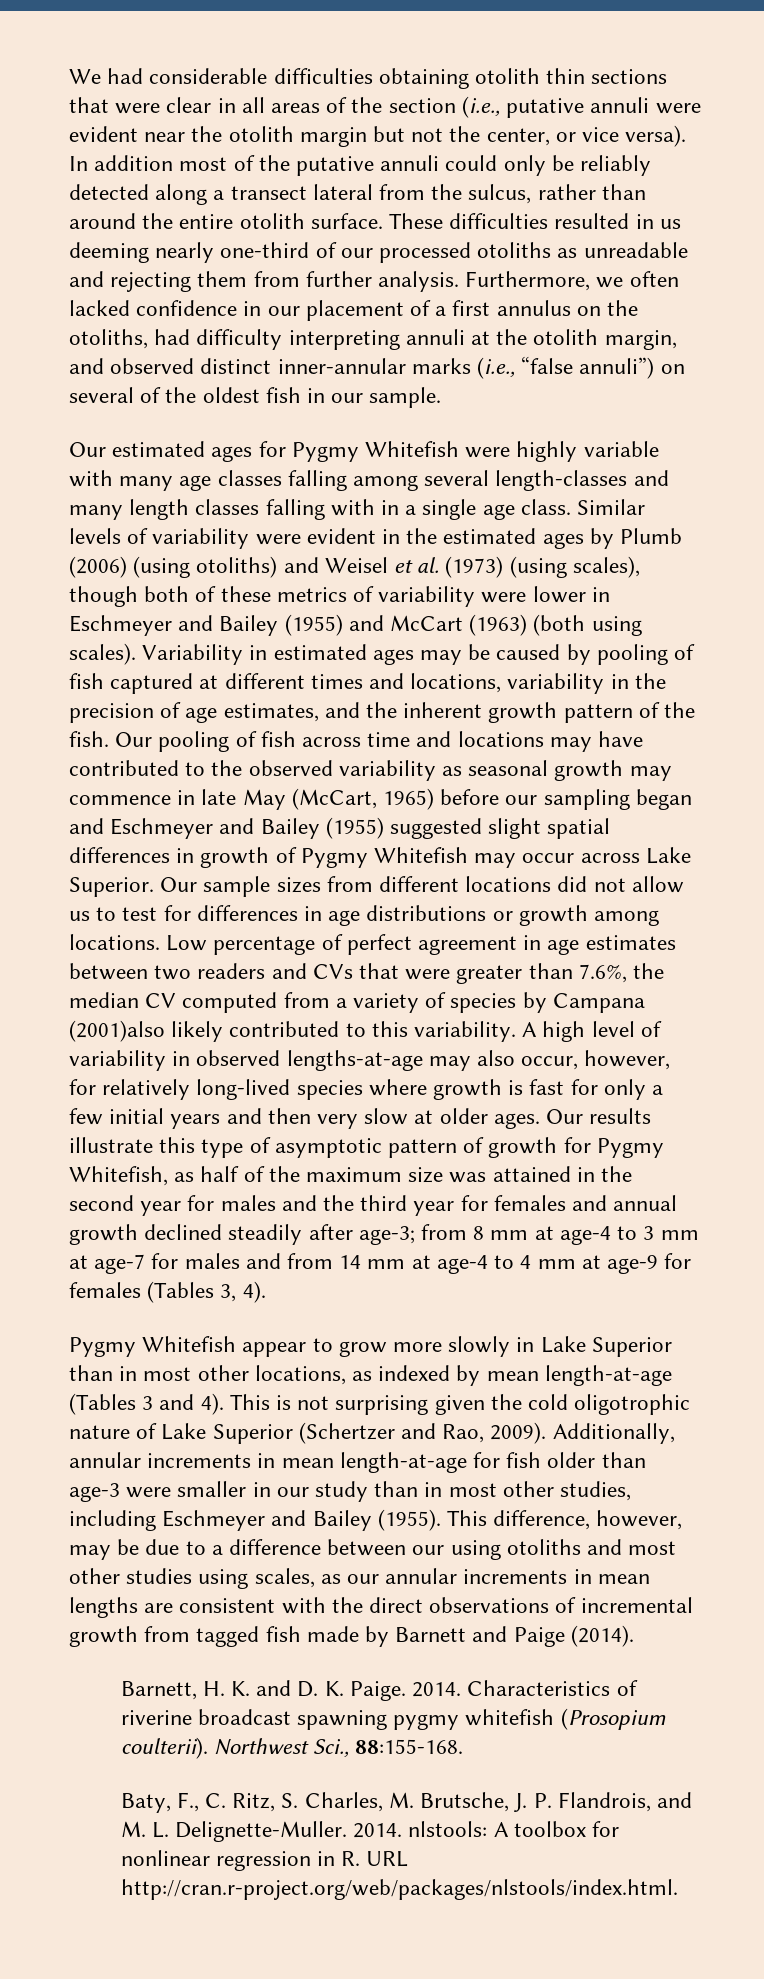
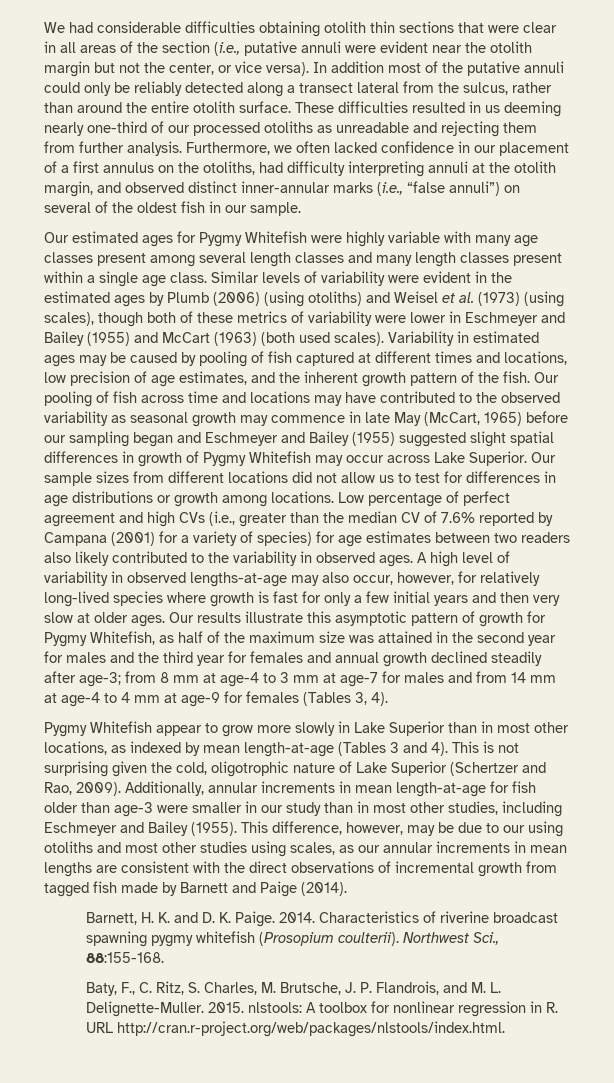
- Our estimated ages for Pygmy Whitefish were highly variable with many age classes falling among several length-classes and many length classes falling with in a single age class.
+ Our estimated ages for Pygmy Whitefish were highly variable with many age classes present among several length classes and many length classes present within a single age class.
- Similar levels of variability were evident in the estimated ages by Plumb (2006) (using otoliths) and Weisel et al. (1973) (using scales), though both of these metrics of variability were lower in Eschmeyer and Bailey (1955) and McCart (1963) (both using scales).
+ Similar levels of variability were evident in the estimated ages by Plumb (2006) (using otoliths) and Weisel et al. (1973) (using scales), though both of these metrics of variability were lower in Eschmeyer and Bailey (1955) and McCart (1963) (both used scales).
- Variability in estimated ages may be caused by pooling of fish captured at different times and locations, variability in the precision of age estimates, and the inherent growth pattern of the fish.
+ Variability in estimated ages may be caused by pooling of fish captured at different times and locations, low precision of age estimates, and the inherent growth pattern of the fish.
- Low percentage of perfect agreement in age estimates between two readers and CVs that were greater than 7.6%, the median CV computed from a variety of species by Campana (2001)also likely contributed to this variability.
+ Low percentage of perfect agreement and high CVs (i.e., greater than the median CV of 7.6% reported by Campana (2001) for a variety of species) for age estimates between two readers also likely contributed to the variability in observed ages.
- Our results illustrate this type of asymptotic pattern of growth for Pygmy Whitefish, as half of the maximum size was attained in the second year for males and the third year for females and annual growth declined steadily after age-3;
+ Our results illustrate this asymptotic pattern of growth for Pygmy Whitefish, as half of the maximum size was attained in the second year for males and the third year for females and annual growth declined steadily after age-3;
- This is not surprising given the cold oligotrophic nature of Lake Superior (Schertzer and Rao, 2009).
+ This is not surprising given the cold, oligotrophic nature of Lake Superior (Schertzer and Rao, 2009).
- This difference, however, may be due to a difference between our using otoliths and most other studies using scales, as our annular increments in mean lengths are consistent with the direct observations of incremental growth from tagged fish made by Barnett and Paige (2014).
+ This difference, however, may be due to our using otoliths and most other studies using scales, as our annular increments in mean lengths are consistent with the direct observations of incremental growth from tagged fish made by Barnett and Paige (2014).
- 2014. nlstools: A toolbox for nonlinear regression in R. URL http://cran.r-project.org/web/packages/nlstools/index.html.
+ 2015. nlstools: A toolbox for nonlinear regression in R. URL http://cran.r-project.org/web/packages/nlstools/index.html.

